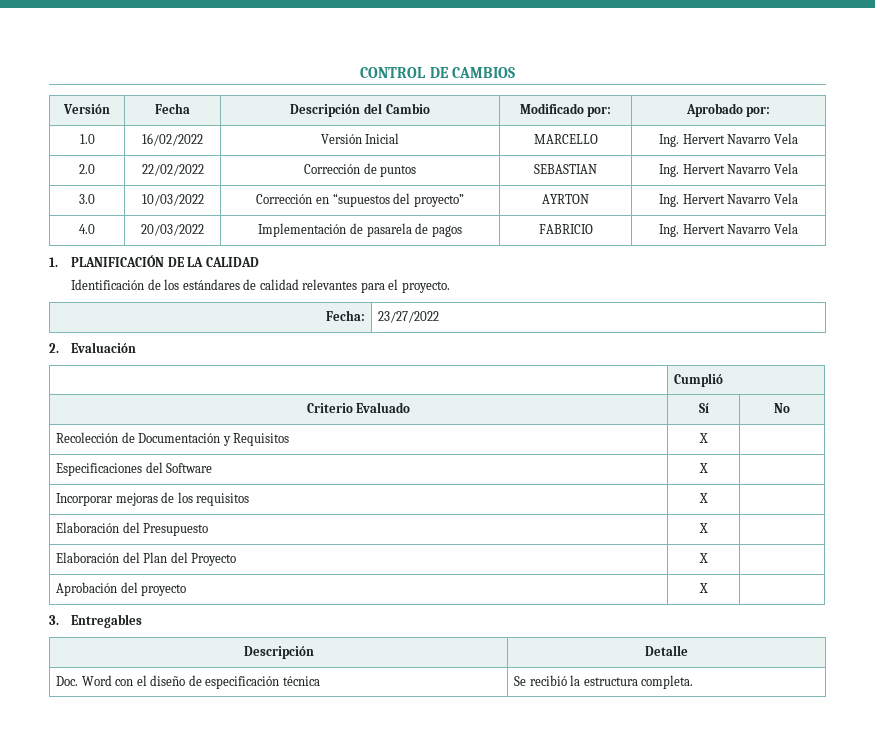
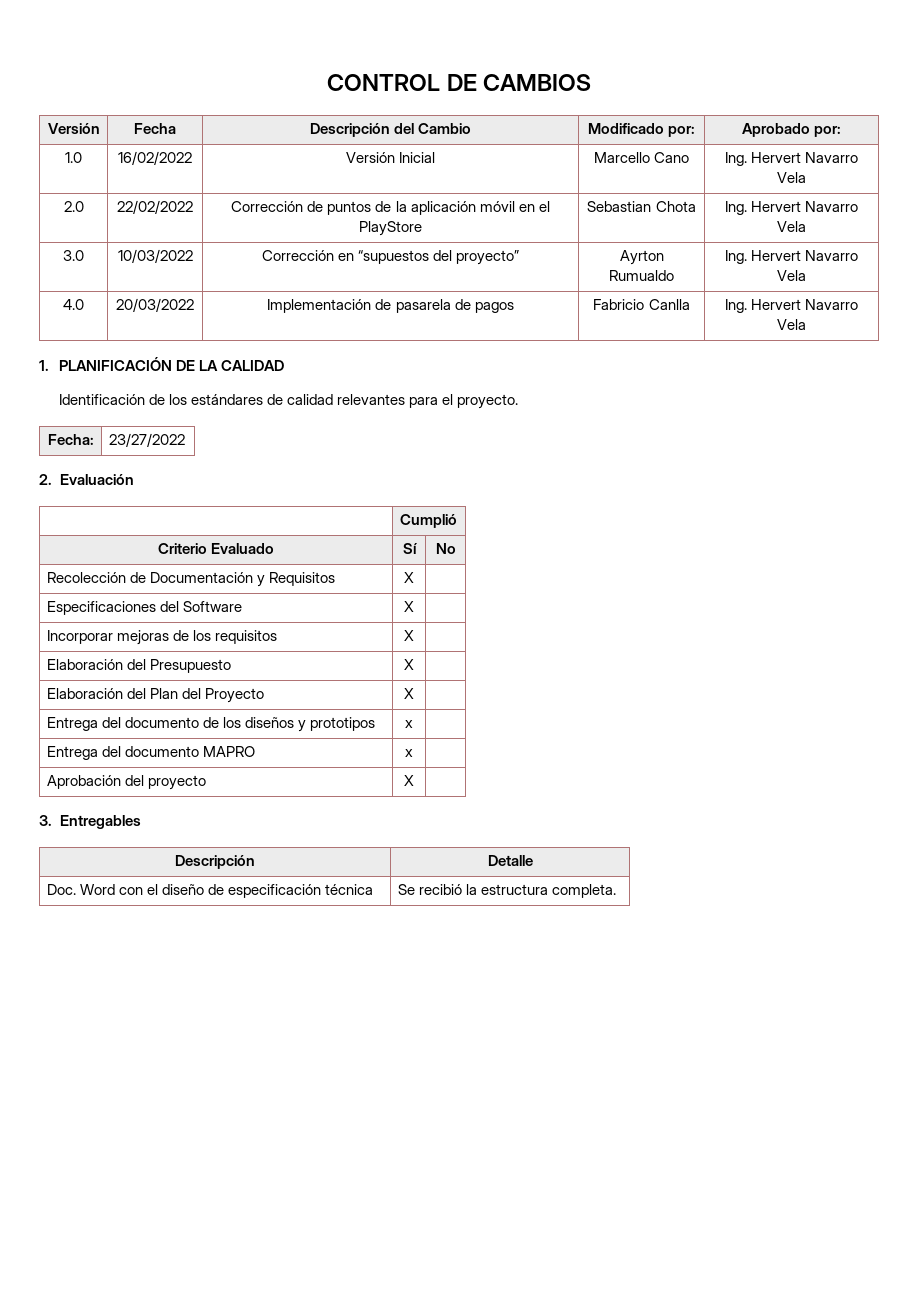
- 1.0 | 16/02/2022 | Versión Inicial | MARCELLO | Ing. Hervert Navarro Vela
+ 1.0 | 16/02/2022 | Versión Inicial | Marcello Cano | Ing. Hervert Navarro Vela
- 2.0 | 22/02/2022 | Corrección de puntos | SEBASTIAN | Ing. Hervert Navarro Vela
+ 2.0 | 22/02/2022 | Corrección de puntos de la aplicación móvil en el PlayStore | Sebastian Chota | Ing. Hervert Navarro Vela
- 3.0 | 10/03/2022 | Corrección en “supuestos del proyecto” | AYRTON | Ing. Hervert Navarro Vela
+ 3.0 | 10/03/2022 | Corrección en “supuestos del proyecto” | Ayrton Rumualdo | Ing. Hervert Navarro Vela
- 4.0 | 20/03/2022 | Implementación de pasarela de pagos | FABRICIO | Ing. Hervert Navarro Vela
+ 4.0 | 20/03/2022 | Implementación de pasarela de pagos | Fabricio Canlla | Ing. Hervert Navarro Vela
+ Entrega del documento de los diseños y prototipos | x |
+ Entrega del documento MAPRO | x |

